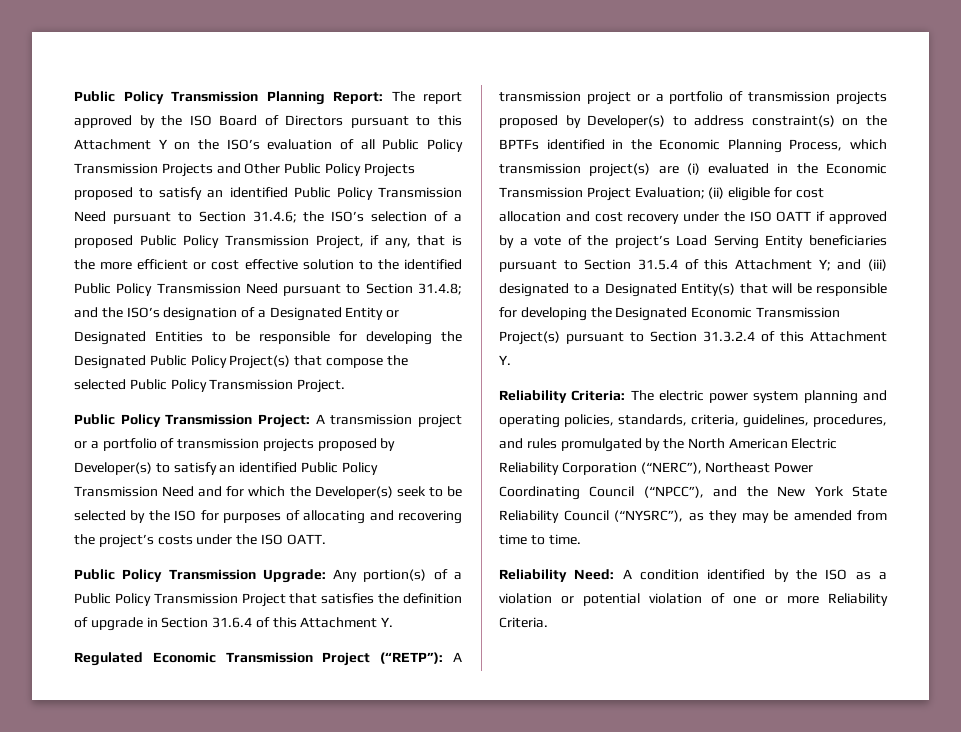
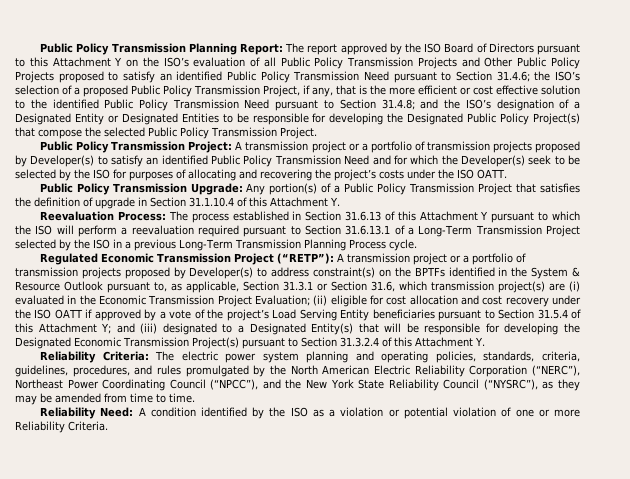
- Public Policy Transmission Upgrade: Any portion(s) of a Public Policy Transmission Project that satisfies the definition of upgrade in Section 31.6.4 of this Attachment Y.
+ Public Policy Transmission Upgrade: Any portion(s) of a Public Policy Transmission Project that satisfies the definition of upgrade in Section 31.1.10.4 of this Attachment Y.
+ Reevaluation Process: The process established in Section 31.6.13 of this Attachment Y pursuant to which the ISO will perform a reevaluation required pursuant to Section 31.6.13.1 of a Long-Term Transmission Project selected by the ISO in a previous Long-Term Transmission Planning Process cycle.
- A transmission project or a portfolio of transmission projects proposed by Developer(s) to address constraint(s) on the BPTFs identified in the Economic Planning Process, which transmission project(s) are (i) evaluated in the Economic Transmission Project Evaluation;
+ A transmission project or a portfolio of transmission projects proposed by Developer(s) to address constraint(s) on the BPTFs identified in the System & Resource Outlook pursuant to, as applicable, Section 31.3.1 or Section 31.6, which transmission project(s) are (i) evaluated in the Economic Transmission Project Evaluation;

